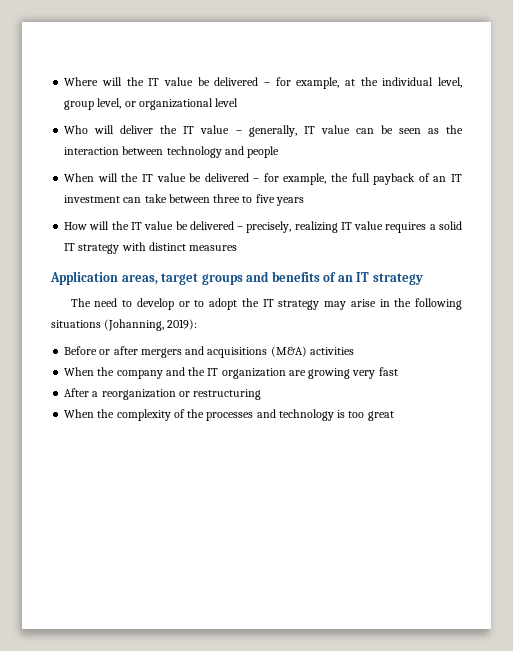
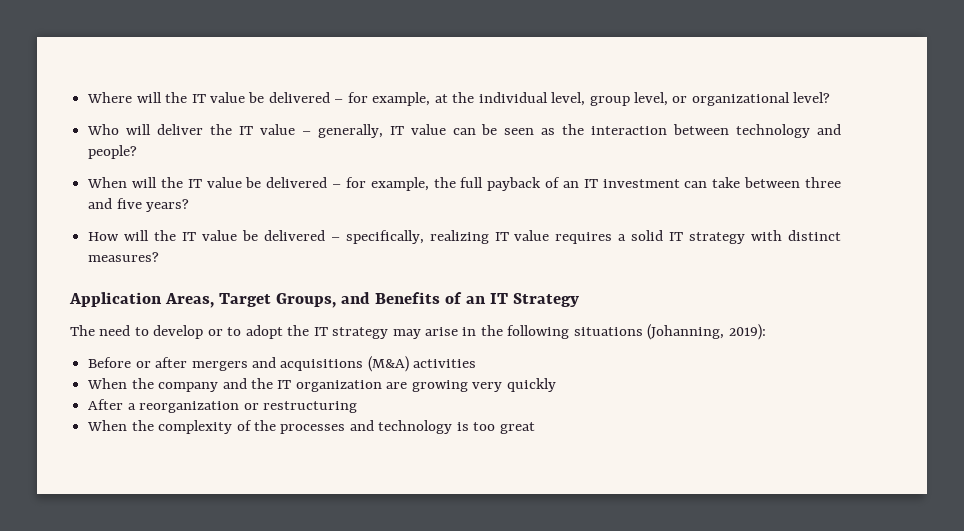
- Where will the IT value be delivered – for example, at the individual level, group level, or organizational level
+ Where will the IT value be delivered – for example, at the individual level, group level, or organizational level?
- Who will deliver the IT value – generally, IT value can be seen as the interaction between technology and people
+ Who will deliver the IT value – generally, IT value can be seen as the interaction between technology and people?
- When will the IT value be delivered – for example, the full payback of an IT investment can take between three to five years
+ When will the IT value be delivered – for example, the full payback of an IT investment can take between three and five years?
- How will the IT value be delivered – precisely, realizing IT value requires a solid IT strategy with distinct measures
+ How will the IT value be delivered – specifically, realizing IT value requires a solid IT strategy with distinct measures?
- Application areas, target groups and benefits of an IT strategy
+ Application Areas, Target Groups, and Benefits of an IT Strategy
- When the company and the IT organization are growing very fast
+ When the company and the IT organization are growing very quickly

